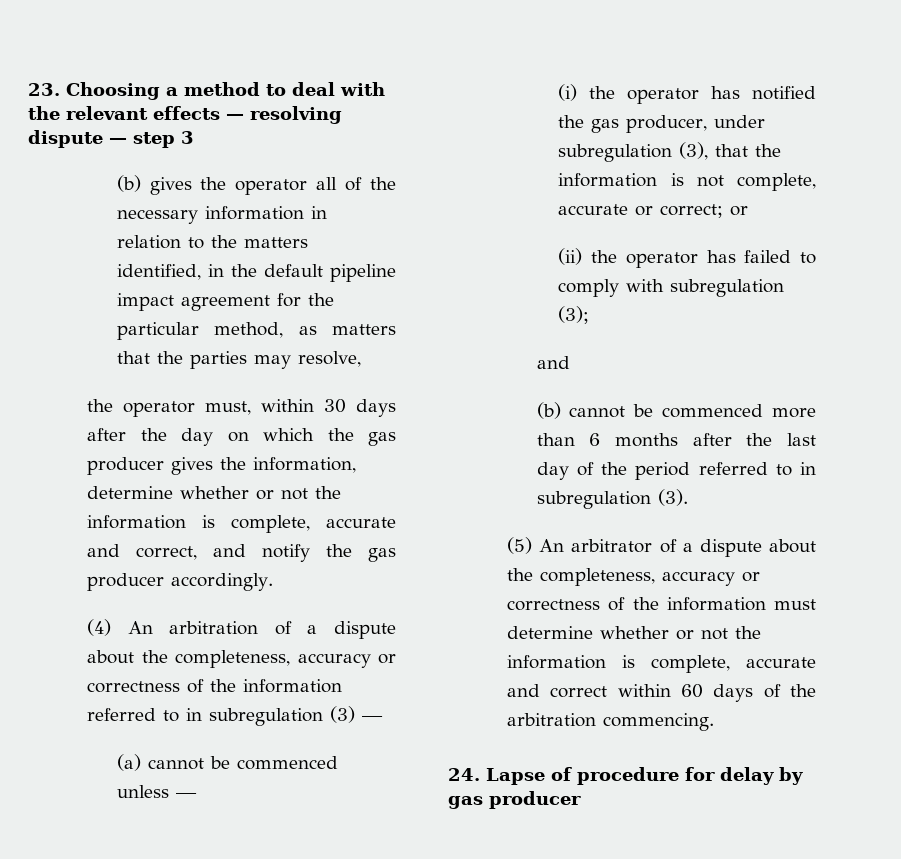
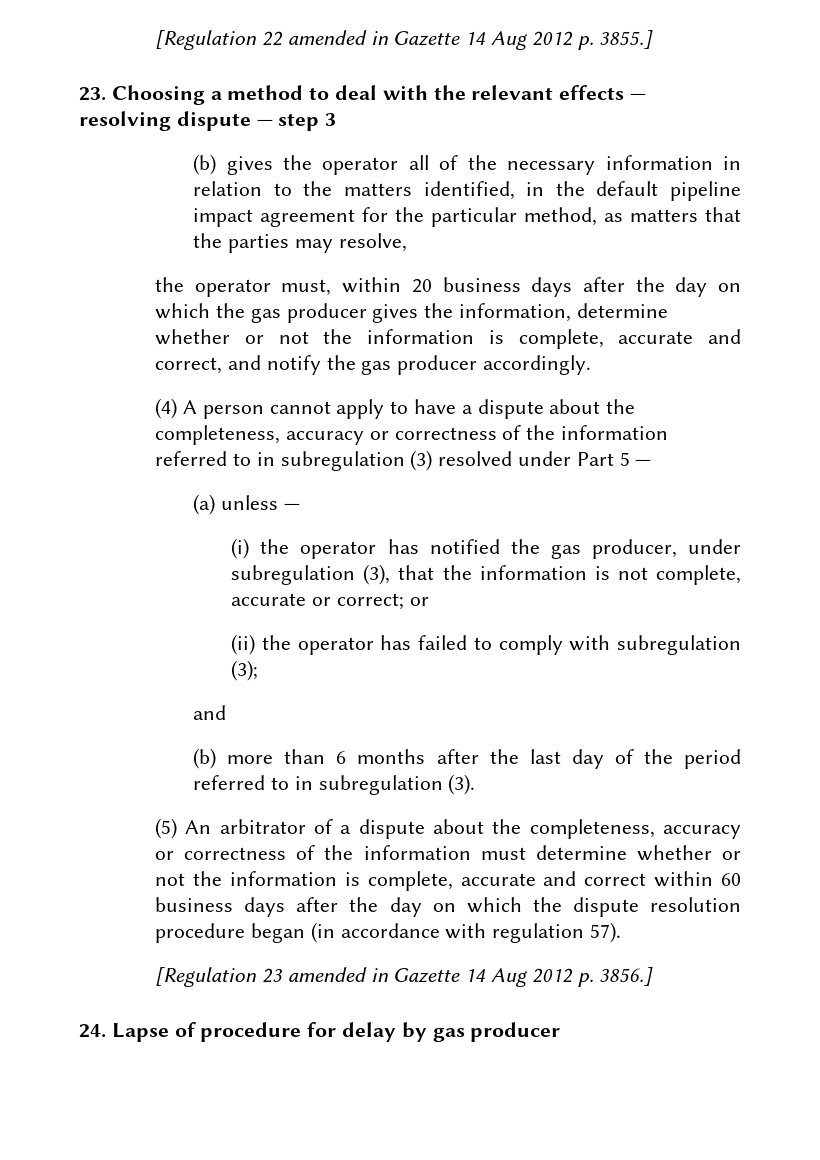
+ [Regulation 22 amended in Gazette 14 Aug 2012 p. 3855.]
- the operator must, within 30 days after the day on which the gas producer gives the information, determine whether or not the information is complete, accurate and correct, and notify the gas producer accordingly.
+ the operator must, within 20 business days after the day on which the gas producer gives the information, determine whether or not the information is complete, accurate and correct, and notify the gas producer accordingly.
- (4) An arbitration of a dispute about the completeness, accuracy or correctness of the information referred to in subregulation (3) —
+ (4) A person cannot apply to have a dispute about the completeness, accuracy or correctness of the information referred to in subregulation (3) resolved under Part 5 —
- (a) cannot be commenced unless —
+ (a) unless —
- (b) cannot be commenced more than 6 months after the last day of the period referred to in subregulation (3).
+ (b) more than 6 months after the last day of the period referred to in subregulation (3).
- (5) An arbitrator of a dispute about the completeness, accuracy or correctness of the information must determine whether or not the information is complete, accurate and correct within 60 days of the arbitration commencing.
+ (5) An arbitrator of a dispute about the completeness, accuracy or correctness of the information must determine whether or not the information is complete, accurate and correct within 60 business days after the day on which the dispute resolution procedure began (in accordance with regulation 57).
+ [Regulation 23 amended in Gazette 14 Aug 2012 p. 3856.]

